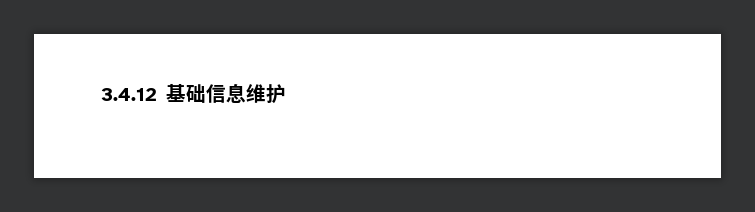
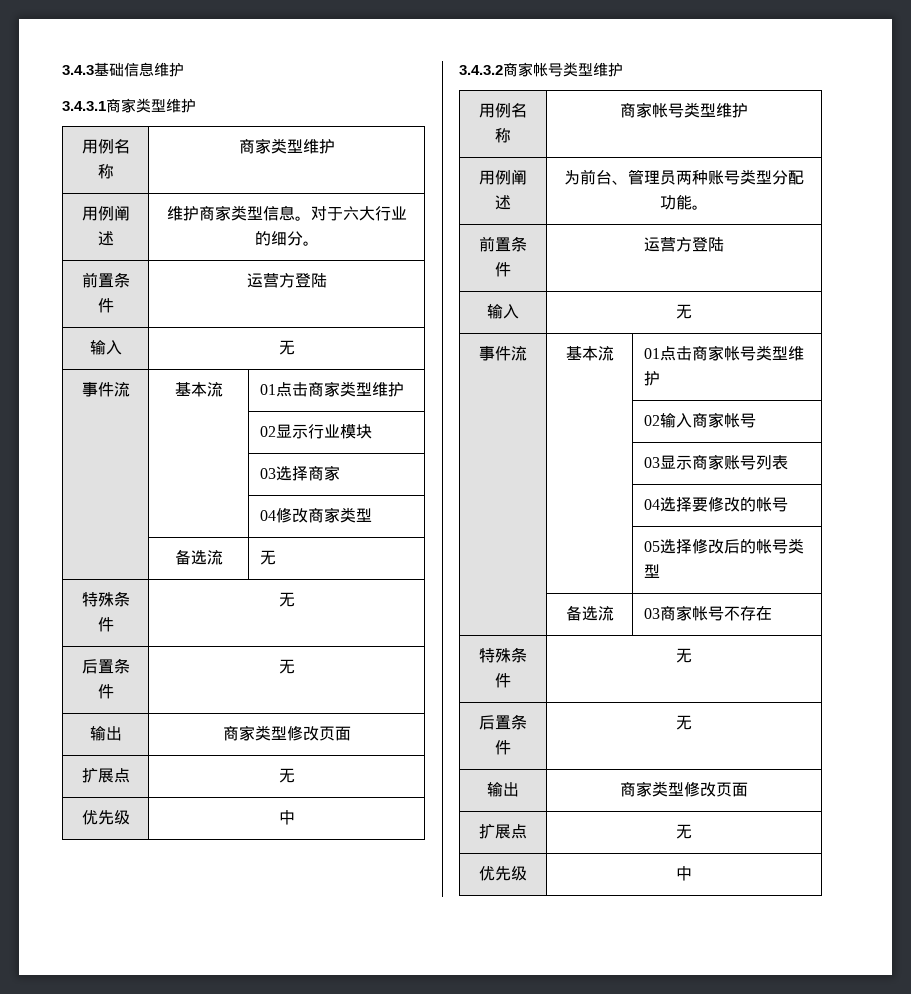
- 3.4.12基础信息维护
+ 3.4.3基础信息维护
+ 3.4.3.1商家类型维护
+ 用例名称 | 商家类型维护
+ 用例阐述 | 维护商家类型信息。对于六大行业的细分。
+ 前置条件 | 运营方登陆
+ 输入 | 无
+ 事件流 | 基本流 | 01点击商家类型维护
+ | | 02显示行业模块
+ | | 03选择商家
+ | | 04修改商家类型
+ | 备选流 | 无
+ 特殊条件 | 无
+ 后置条件 | 无
+ 输出 | 商家类型修改页面
+ 扩展点 | 无
+ 优先级 | 中
+ 3.4.3.2商家帐号类型维护
+ 用例名称 | 商家帐号类型维护
+ 用例阐述 | 为前台、管理员两种账号类型分配功能。
+ 前置条件 | 运营方登陆
+ 输入 | 无
+ 事件流 | 基本流 | 01点击商家帐号类型维护
+ | | 02输入商家帐号
+ | | 03显示商家账号列表
+ | | 04选择要修改的帐号
+ | | 05选择修改后的帐号类型
+ | 备选流 | 03商家帐号不存在
+ 特殊条件 | 无
+ 后置条件 | 无
+ 输出 | 商家类型修改页面
+ 扩展点 | 无
+ 优先级 | 中

